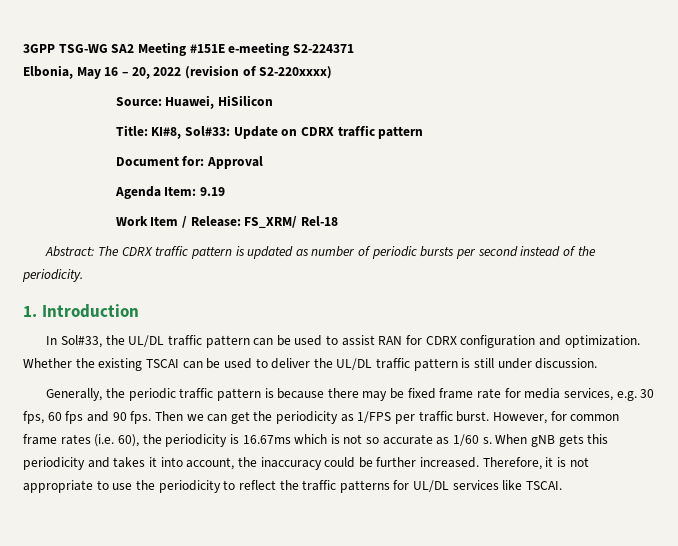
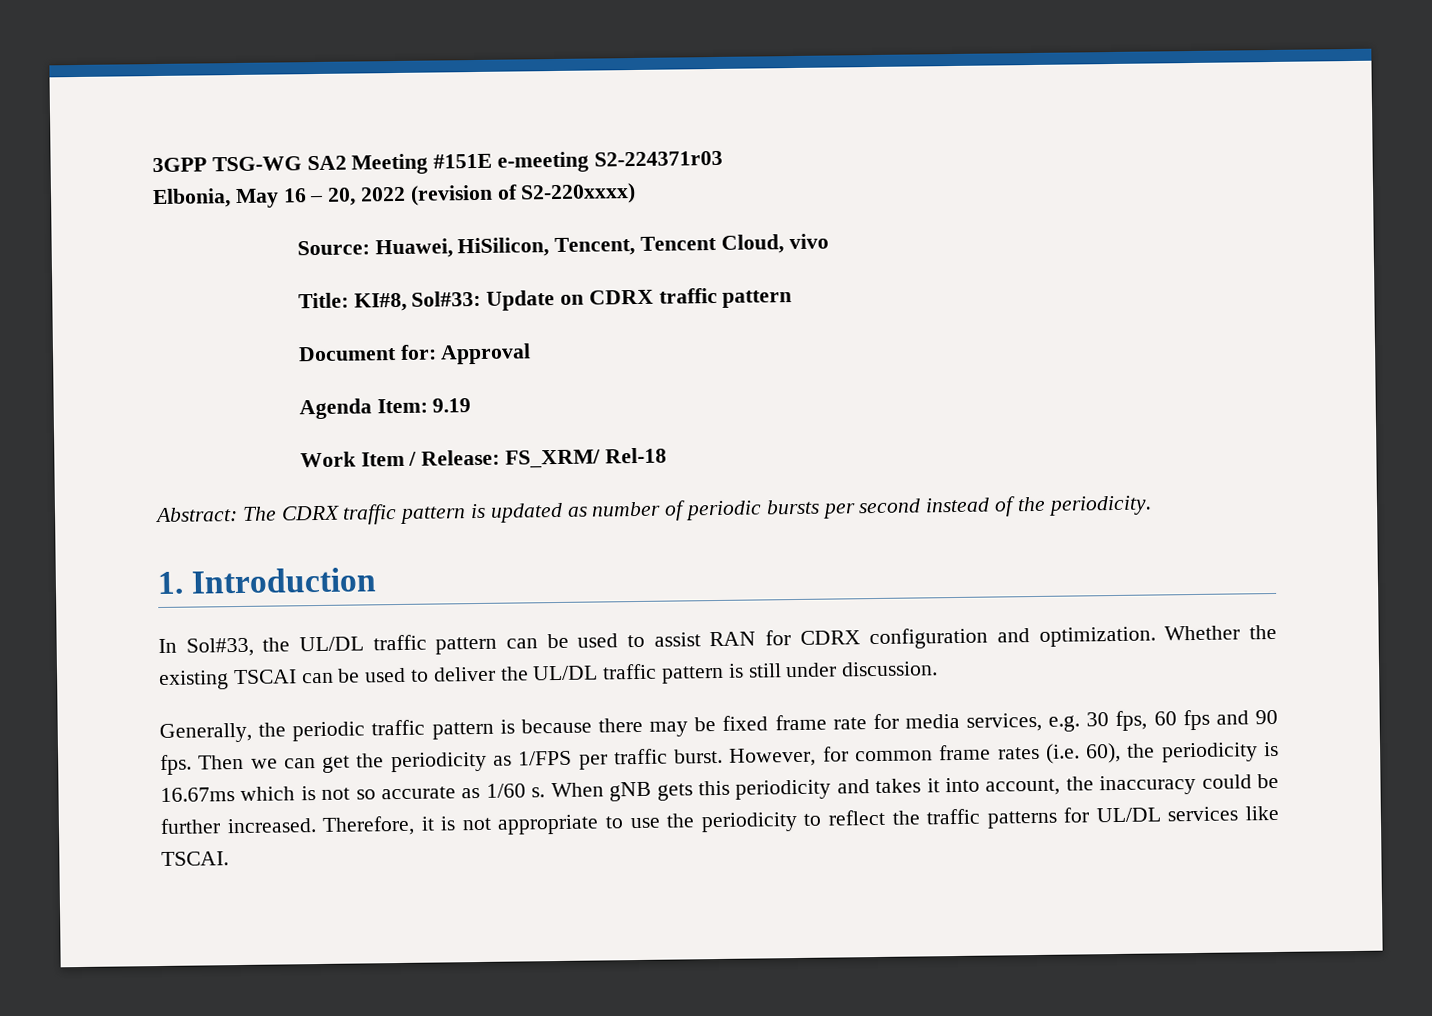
- 3GPP TSG-WG SA2 Meeting #151E e-meeting S2-224371
+ 3GPP TSG-WG SA2 Meeting #151E e-meeting S2-224371r03
- Source: Huawei, HiSilicon
+ Source: Huawei, HiSilicon, Tencent, Tencent Cloud, vivo

